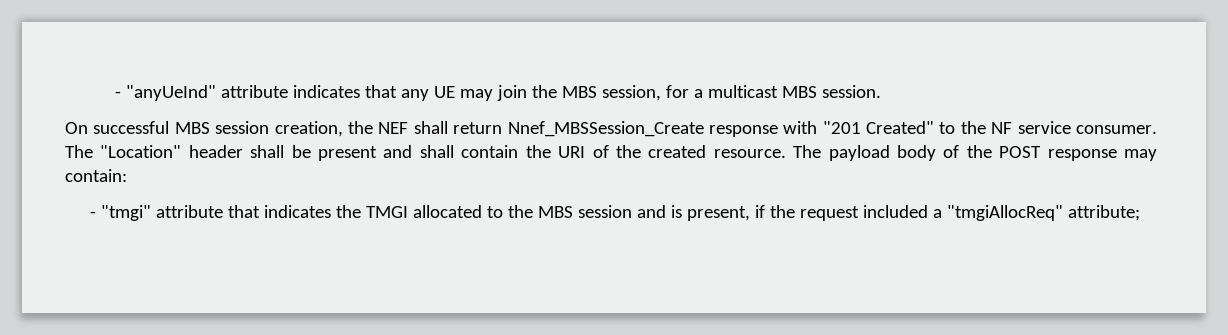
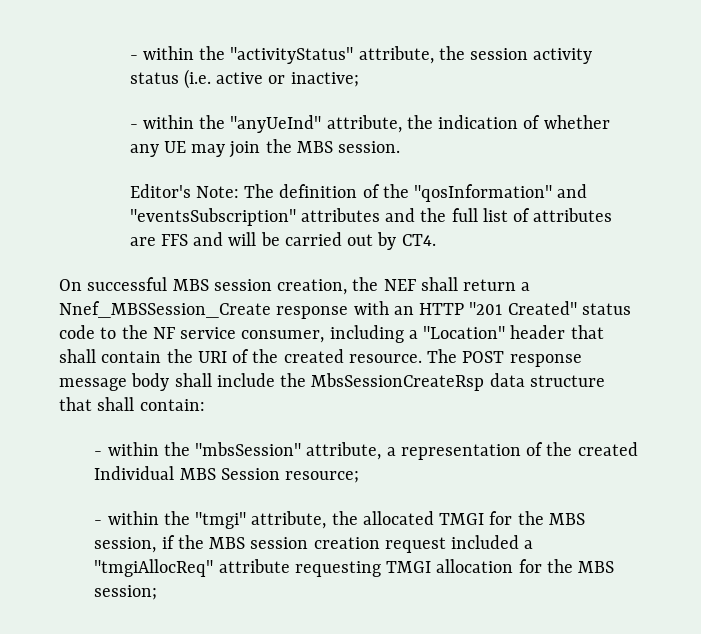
- - "anyUeInd" attribute indicates that any UE may join the MBS session, for a multicast MBS session.
+ - within the "activityStatus" attribute, the session activity status (i.e. active or inactive;
+ - within the "anyUeInd" attribute, the indication of whether any UE may join the MBS session.
+ Editor's Note: The definition of the "qosInformation" and "eventsSubscription" attributes and the full list of attributes are FFS and will be carried out by CT4.
- On successful MBS session creation, the NEF shall return Nnef_MBSSession_Create response with "201 Created" to the NF service consumer. The "Location" header shall be present and shall contain the URI of the created resource.
+ On successful MBS session creation, the NEF shall return a Nnef_MBSSession_Create response with an HTTP "201 Created" status code to the NF service consumer, including a "Location" header that shall contain the URI of the created resource.
- The payload body of the POST response may contain:
- - "tmgi" attribute that indicates the TMGI allocated to the MBS session and is present, if the request included a "tmgiAllocReq" attribute;
+ The POST response message body shall include the MbsSessionCreateRsp data structure that shall contain:
+ - within the "mbsSession" attribute, a representation of the created Individual MBS Session resource;
+ - within the "tmgi" attribute, the allocated TMGI for the MBS session, if the MBS session creation request included a "tmgiAllocReq" attribute requesting TMGI allocation for the MBS session;

